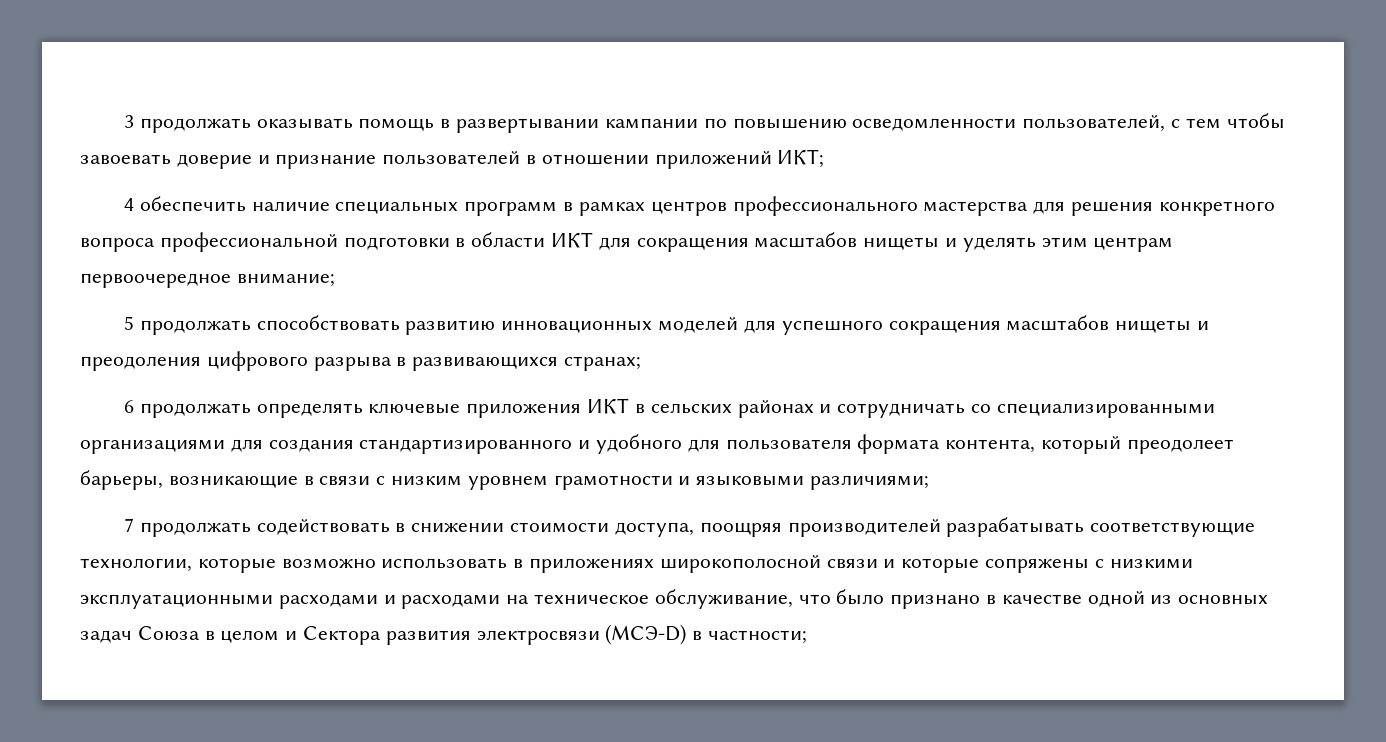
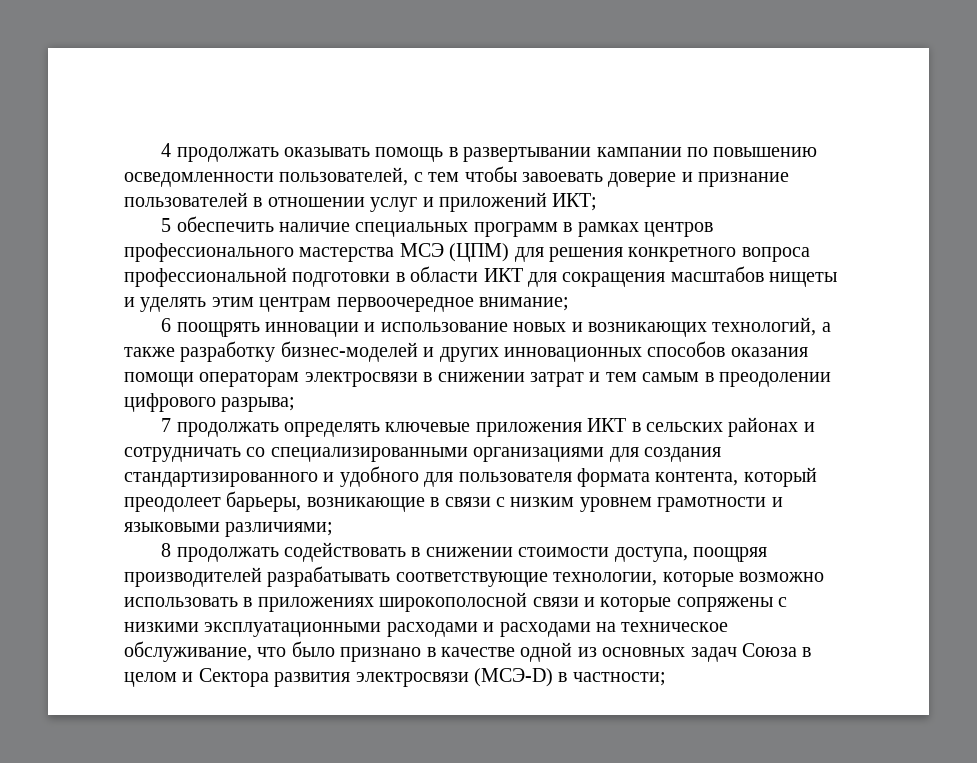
- 3 продолжать оказывать помощь в развертывании кампании по повышению осведомленности пользователей, с тем чтобы завоевать доверие и признание пользователей в отношении приложений ИКТ;
+ 4 продолжать оказывать помощь в развертывании кампании по повышению осведомленности пользователей, с тем чтобы завоевать доверие и признание пользователей в отношении услуг и приложений ИКТ;
- 4 обеспечить наличие специальных программ в рамках центров профессионального мастерства для решения конкретного вопроса профессиональной подготовки в области ИКТ для сокращения масштабов нищеты и уделять этим центрам первоочередное внимание;
+ 5 обеспечить наличие специальных программ в рамках центров профессионального мастерства МСЭ (ЦПМ) для решения конкретного вопроса профессиональной подготовки в области ИКТ для сокращения масштабов нищеты и уделять этим центрам первоочередное внимание;
- 5 продолжать способствовать развитию инновационных моделей для успешного сокращения масштабов нищеты и преодоления цифрового разрыва в развивающихся странах;
- 6 продолжать определять ключевые приложения ИКТ в сельских районах и сотрудничать со специализированными организациями для создания стандартизированного и удобного для пользователя формата контента, который преодолеет барьеры, возникающие в связи с низким уровнем грамотности и языковыми различиями;
+ 6 поощрять инновации и использование новых и возникающих технологий, а также разработку бизнес-моделей и других инновационных способов оказания помощи операторам электросвязи в снижении затрат и тем самым в преодолении цифрового разрыва;
+ 7 продолжать определять ключевые приложения ИКТ в сельских районах и сотрудничать со специализированными организациями для создания стандартизированного и удобного для пользователя формата контента, который преодолеет барьеры, возникающие в связи с низким уровнем грамотности и языковыми различиями;
- 7 продолжать содействовать в снижении стоимости доступа, поощряя производителей разрабатывать соответствующие технологии, которые возможно использовать в приложениях широкополосной связи и которые сопряжены с низкими эксплуатационными расходами и расходами на техническое обслуживание, что было признано в качестве одной из основных задач Союза в целом и Сектора развития электросвязи (МСЭ-D) в частности;
+ 8 продолжать содействовать в снижении стоимости доступа, поощряя производителей разрабатывать соответствующие технологии, которые возможно использовать в приложениях широкополосной связи и которые сопряжены с низкими эксплуатационными расходами и расходами на техническое обслуживание, что было признано в качестве одной из основных задач Союза в целом и Сектора развития электросвязи (МСЭ-D) в частности;

